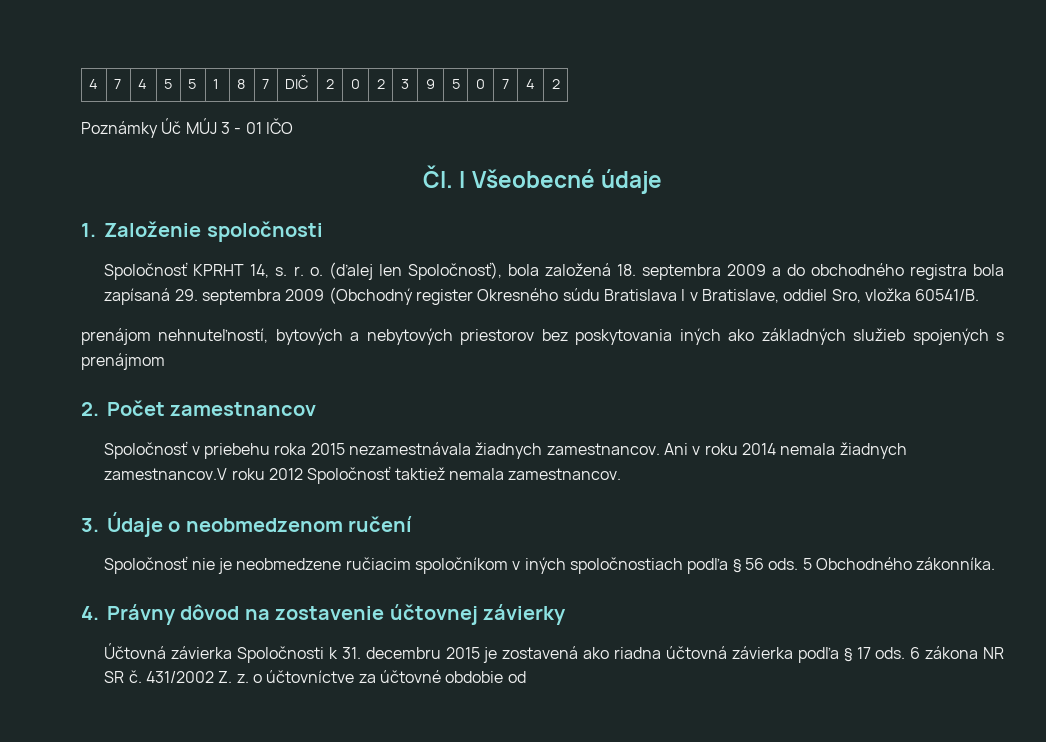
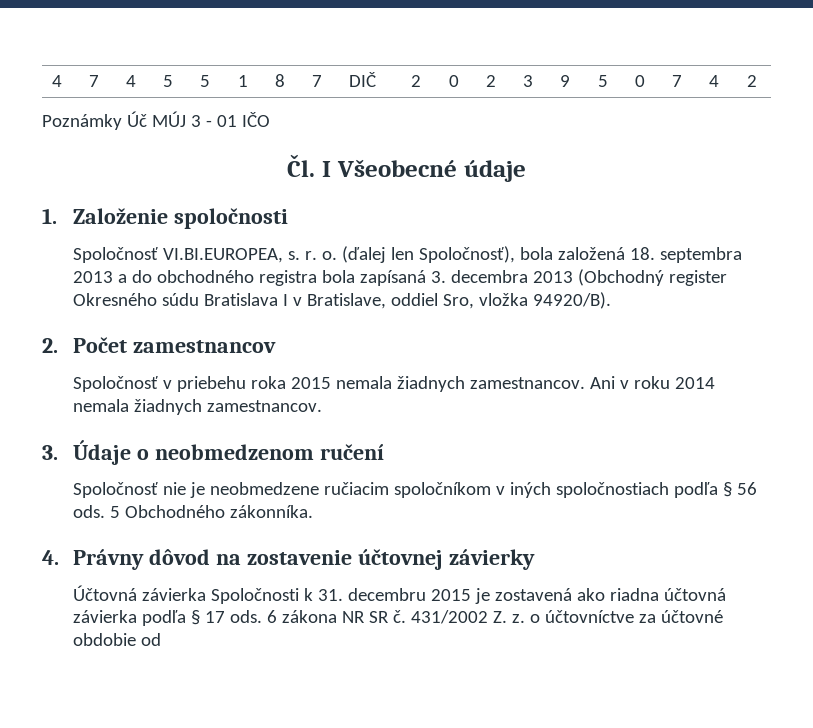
- Spoločnosť KPRHT 14, s. r. o.
+ Spoločnosť VI.BI.EUROPEA, s. r. o.
- (ďalej len Spoločnosť), bola založená 18. septembra 2009 a do obchodného registra bola zapísaná 29. septembra 2009 (Obchodný register Okresného súdu Bratislava I v Bratislave, oddiel Sro, vložka 60541/B.
- prenájom nehnuteľností, bytových a nebytových priestorov bez poskytovania iných ako základných služieb spojených s prenájmom
+ (ďalej len Spoločnosť), bola založená 18. septembra 2013 a do obchodného registra bola zapísaná 3. decembra 2013 (Obchodný register Okresného súdu Bratislava I v Bratislave, oddiel Sro, vložka 94920/B).
- Spoločnosť v priebehu roka 2015 nezamestnávala žiadnych zamestnancov.
+ Spoločnosť v priebehu roka 2015 nemala žiadnych zamestnancov.
- Ani v roku 2014 nemala žiadnych zamestnancov.V roku 2012 Spoločnosť taktiež nemala zamestnancov.
+ Ani v roku 2014 nemala žiadnych zamestnancov.

